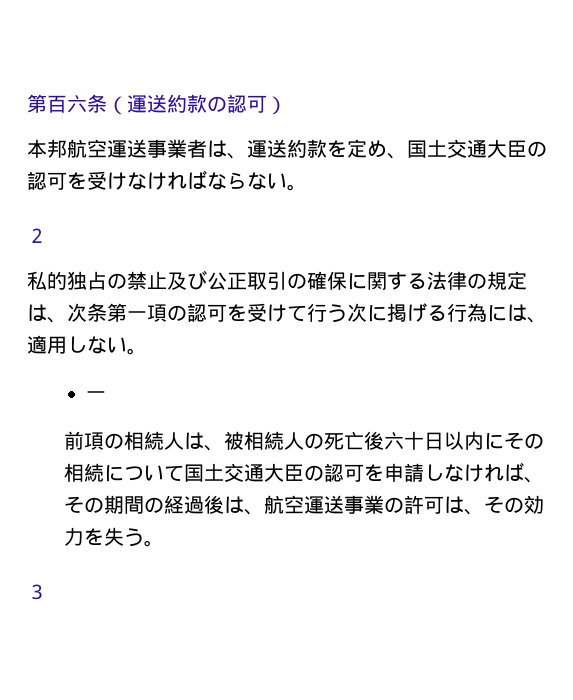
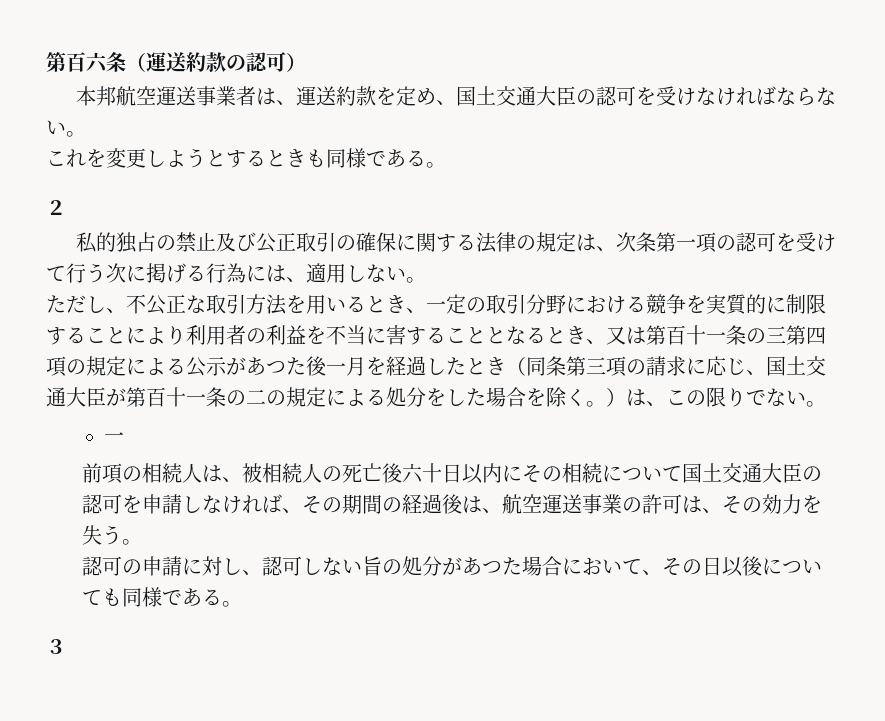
+ これを変更しようとするときも同様である。
+ ただし、不公正な取引方法を用いるとき、一定の取引分野における競争を実質的に制限することにより利用者の利益を不当に害することとなるとき、又は第百十一条の三第四項の規定による公示があつた後一月を経過したとき（同条第三項の請求に応じ、国土交通大臣が第百十一条の二の規定による処分をした場合を除く。）は、この限りでない。
+ 認可の申請に対し、認可しない旨の処分があつた場合において、その日以後についても同様である。

